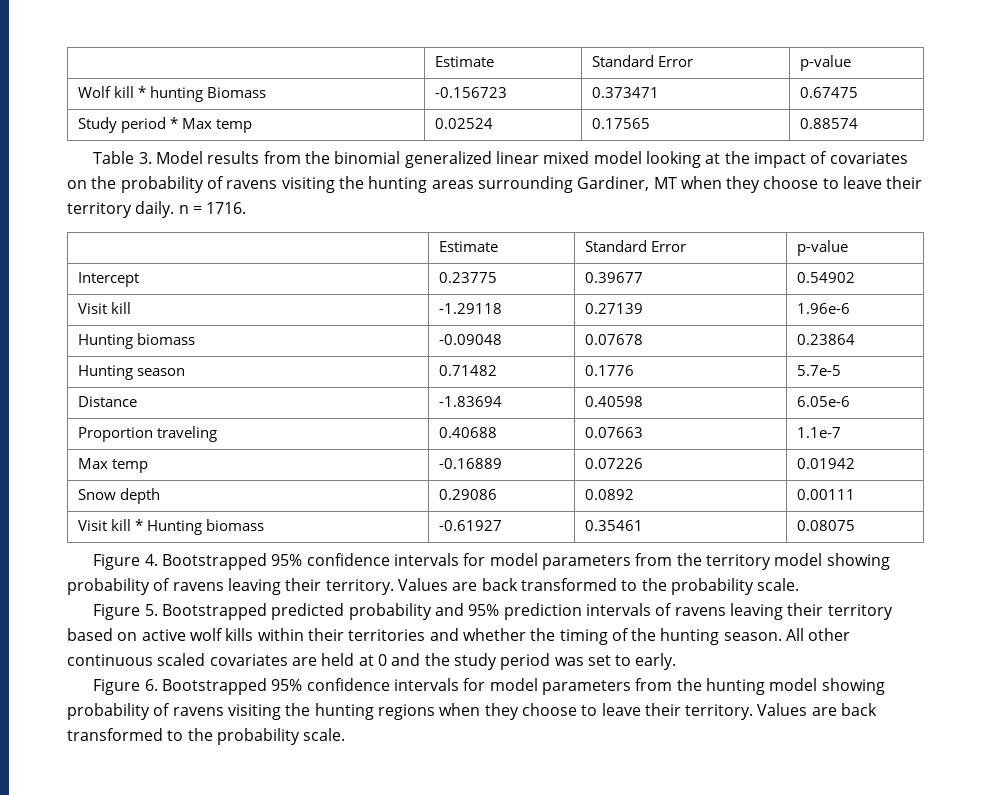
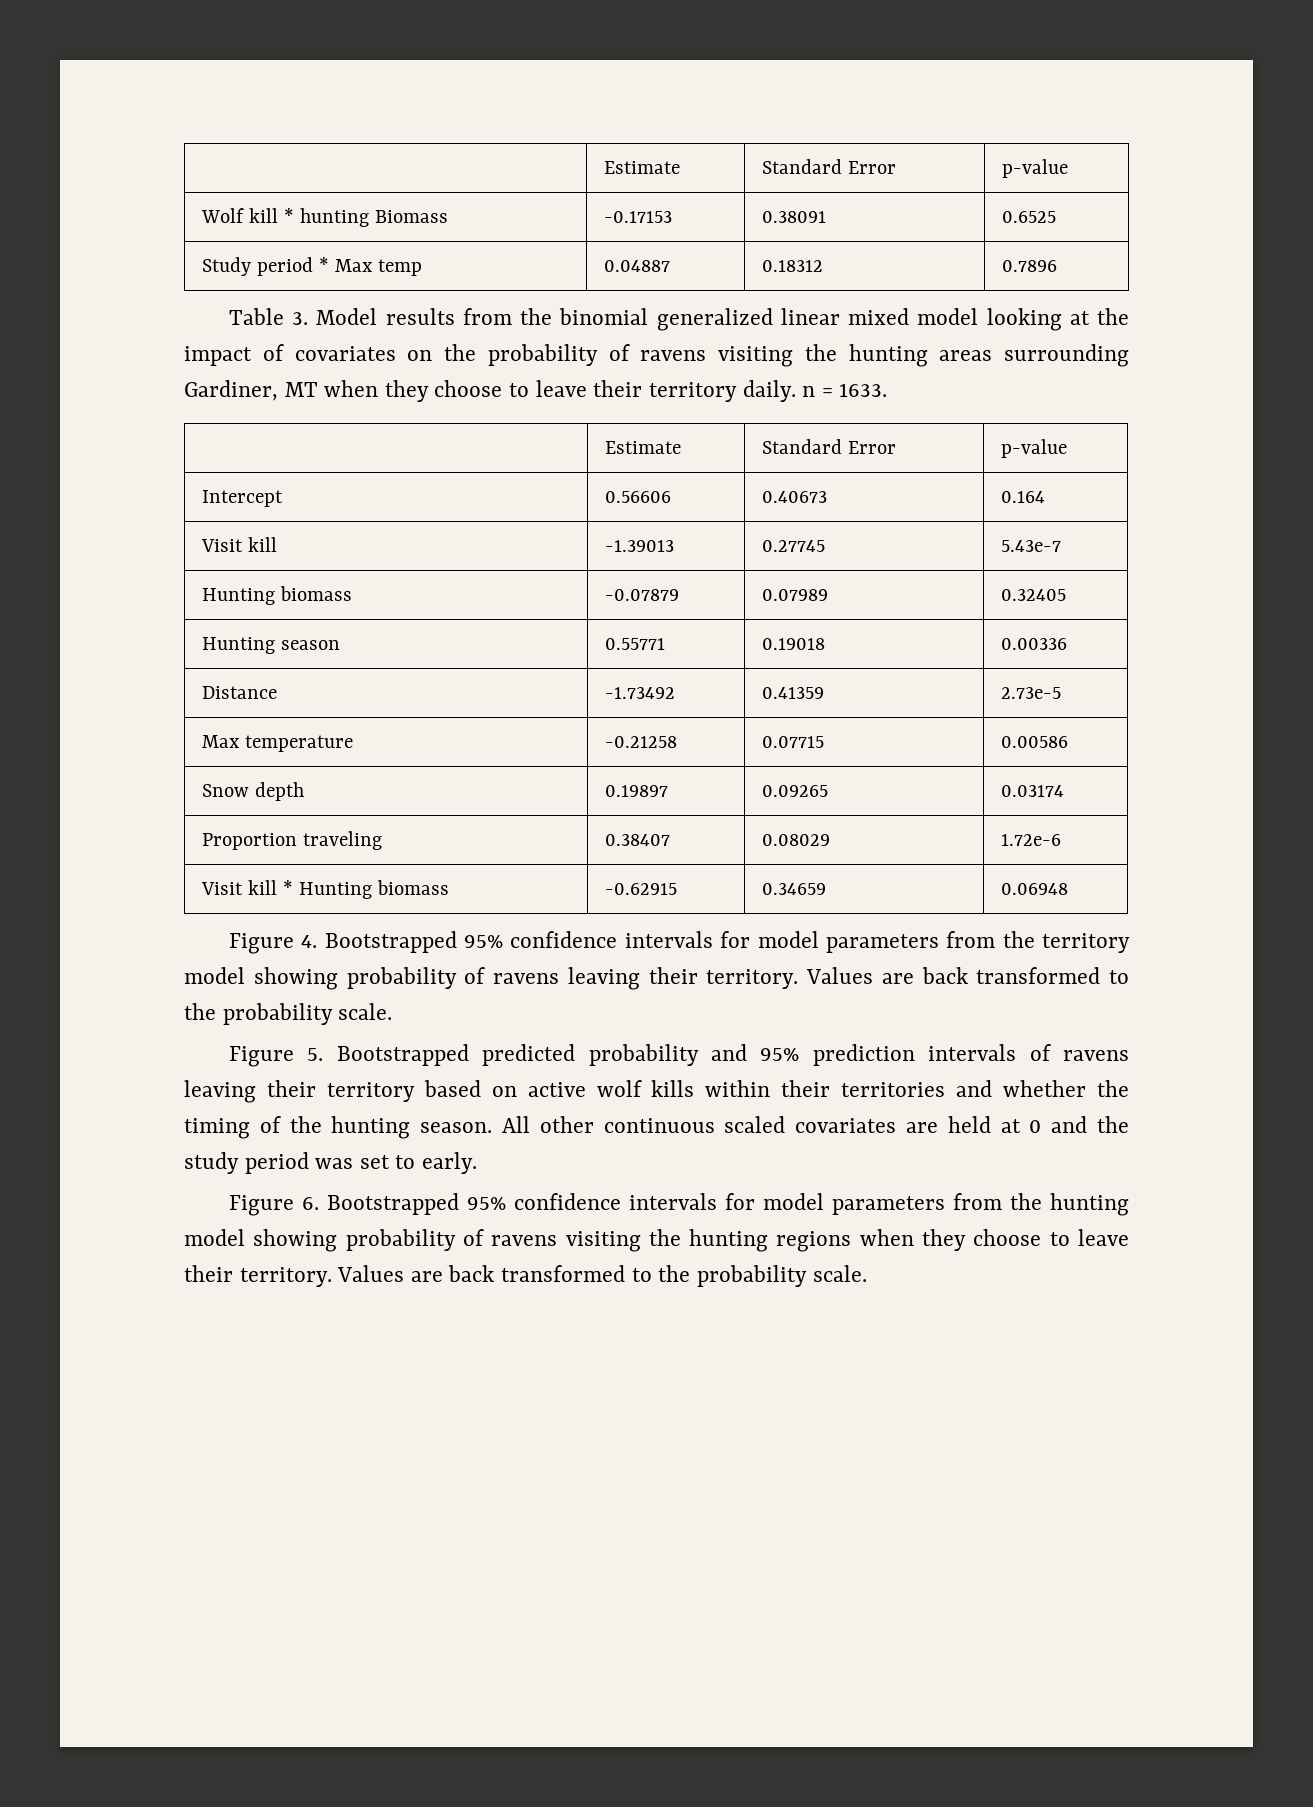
- Wolf kill * hunting Biomass | -0.156723 | 0.373471 | 0.67475
+ Wolf kill * hunting Biomass | -0.17153 | 0.38091 | 0.6525
- Study period * Max temp | 0.02524 | 0.17565 | 0.88574
+ Study period * Max temp | 0.04887 | 0.18312 | 0.7896
- Table 3. Model results from the binomial generalized linear mixed model looking at the impact of covariates on the probability of ravens visiting the hunting areas surrounding Gardiner, MT when they choose to leave their territory daily. n = 1716.
+ Table 3. Model results from the binomial generalized linear mixed model looking at the impact of covariates on the probability of ravens visiting the hunting areas surrounding Gardiner, MT when they choose to leave their territory daily. n = 1633.
- Intercept | 0.23775 | 0.39677 | 0.54902
+ Intercept | 0.56606 | 0.40673 | 0.164
- Visit kill | -1.29118 | 0.27139 | 1.96e-6
- Hunting biomass | -0.09048 | 0.07678 | 0.23864
+ Visit kill | -1.39013 | 0.27745 | 5.43e-7
+ Hunting biomass | -0.07879 | 0.07989 | 0.32405
- Hunting season | 0.71482 | 0.1776 | 5.7e-5
- Distance | -1.83694 | 0.40598 | 6.05e-6
- Proportion traveling | 0.40688 | 0.07663 | 1.1e-7
- Max temp | -0.16889 | 0.07226 | 0.01942
- Snow depth | 0.29086 | 0.0892 | 0.00111
+ Hunting season | 0.55771 | 0.19018 | 0.00336
+ Distance | -1.73492 | 0.41359 | 2.73e-5
+ Max temperature | -0.21258 | 0.07715 | 0.00586
+ Snow depth | 0.19897 | 0.09265 | 0.03174
+ Proportion traveling | 0.38407 | 0.08029 | 1.72e-6
- Visit kill * Hunting biomass | -0.61927 | 0.35461 | 0.08075
+ Visit kill * Hunting biomass | -0.62915 | 0.34659 | 0.06948

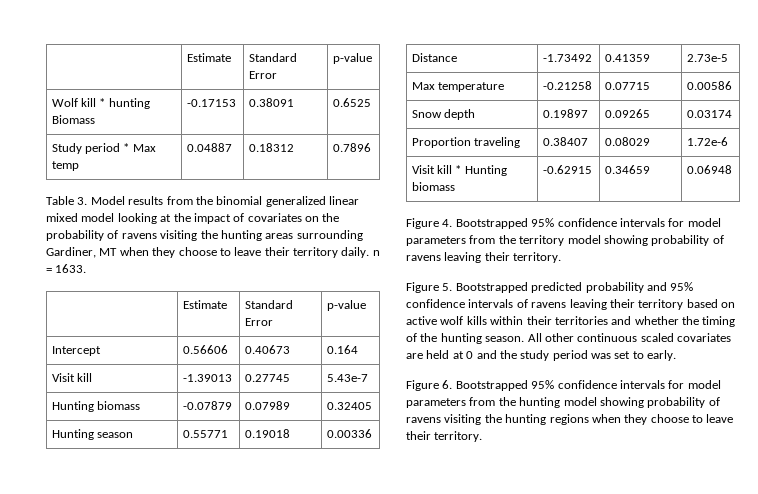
- Figure 4. Bootstrapped 95% confidence intervals for model parameters from the territory model showing probability of ravens leaving their territory. Values are back transformed to the probability scale.
+ Figure 4. Bootstrapped 95% confidence intervals for model parameters from the territory model showing probability of ravens leaving their territory.
- Figure 5. Bootstrapped predicted probability and 95% prediction intervals of ravens leaving their territory based on active wolf kills within their territories and whether the timing of the hunting season.
+ Figure 5. Bootstrapped predicted probability and 95% confidence intervals of ravens leaving their territory based on active wolf kills within their territories and whether the timing of the hunting season.
- Figure 6. Bootstrapped 95% confidence intervals for model parameters from the hunting model showing probability of ravens visiting the hunting regions when they choose to leave their territory. Values are back transformed to the probability scale.
+ Figure 6. Bootstrapped 95% confidence intervals for model parameters from the hunting model showing probability of ravens visiting the hunting regions when they choose to leave their territory.

